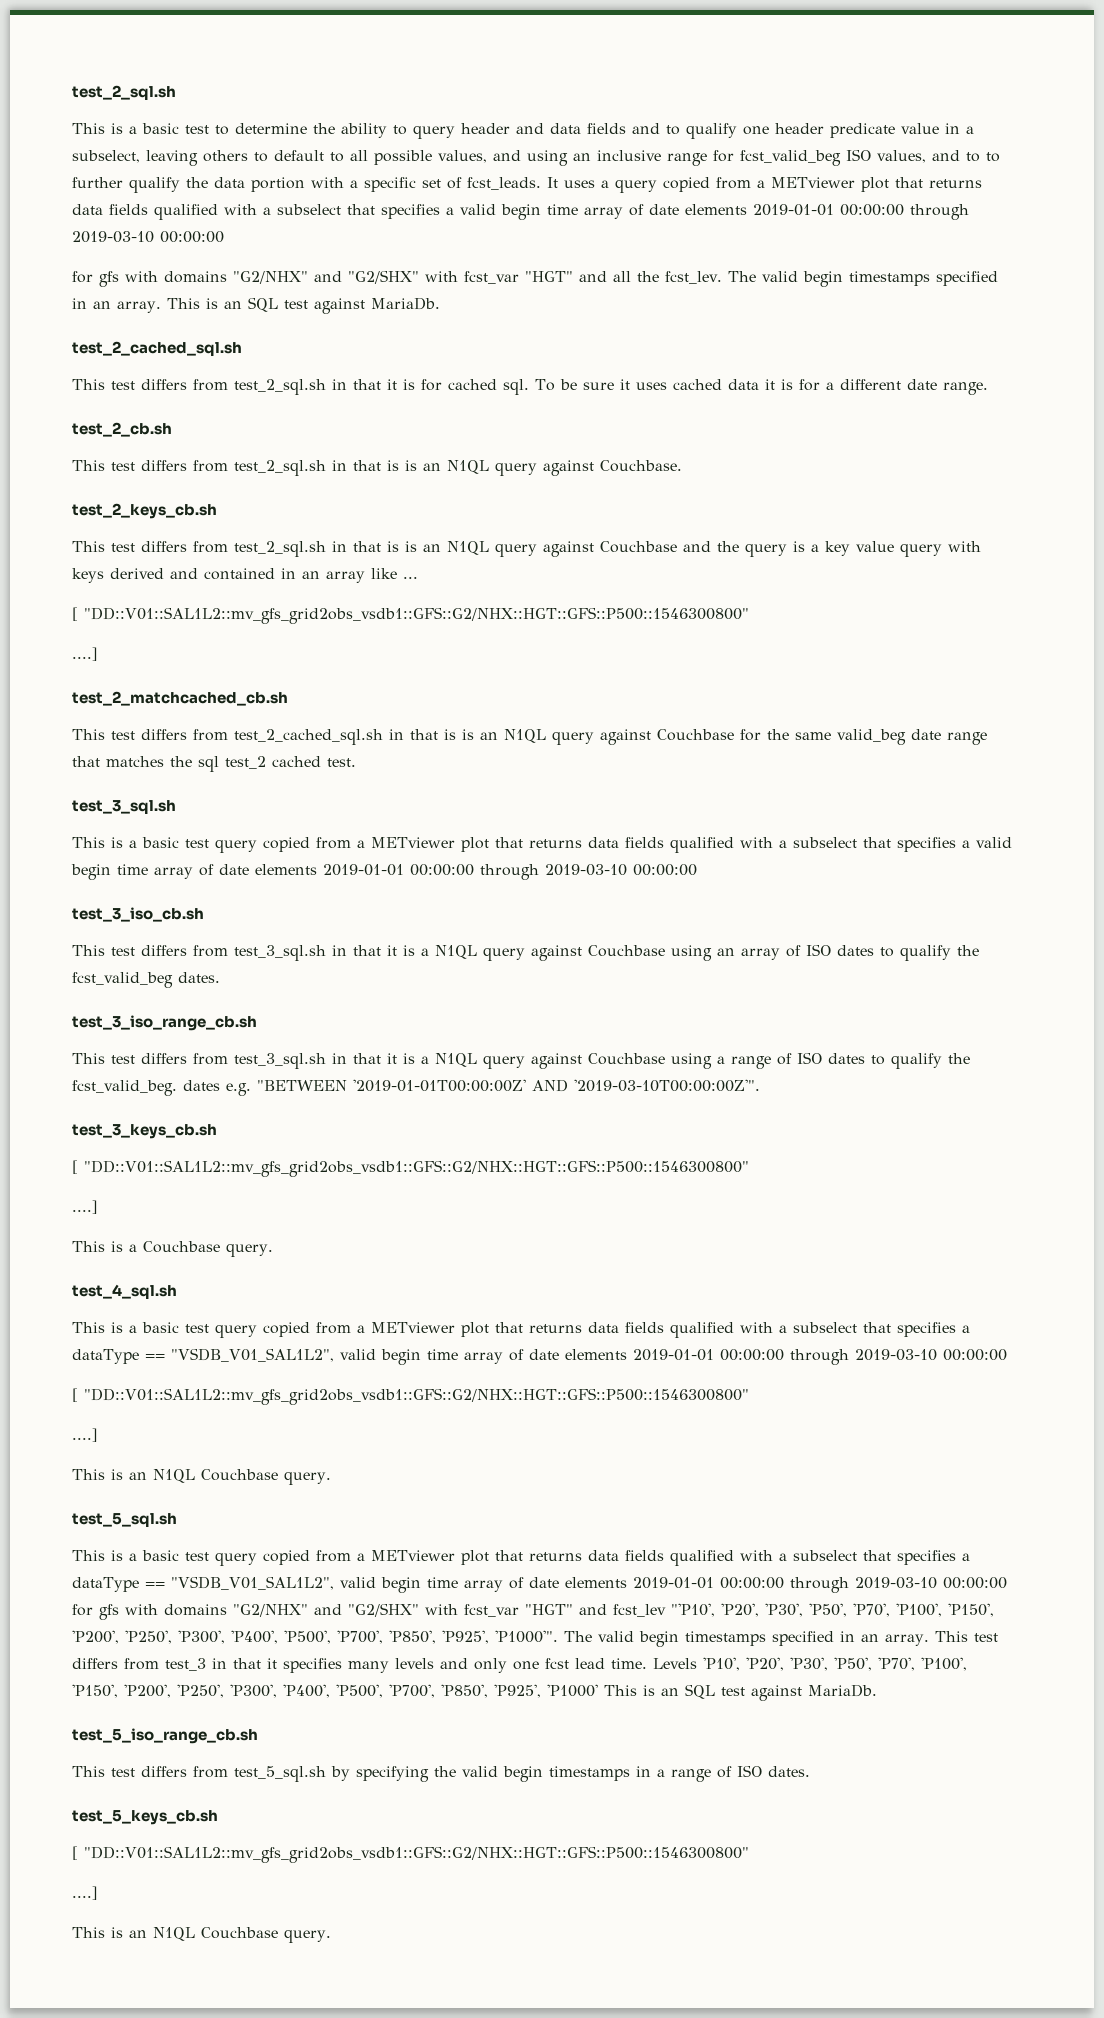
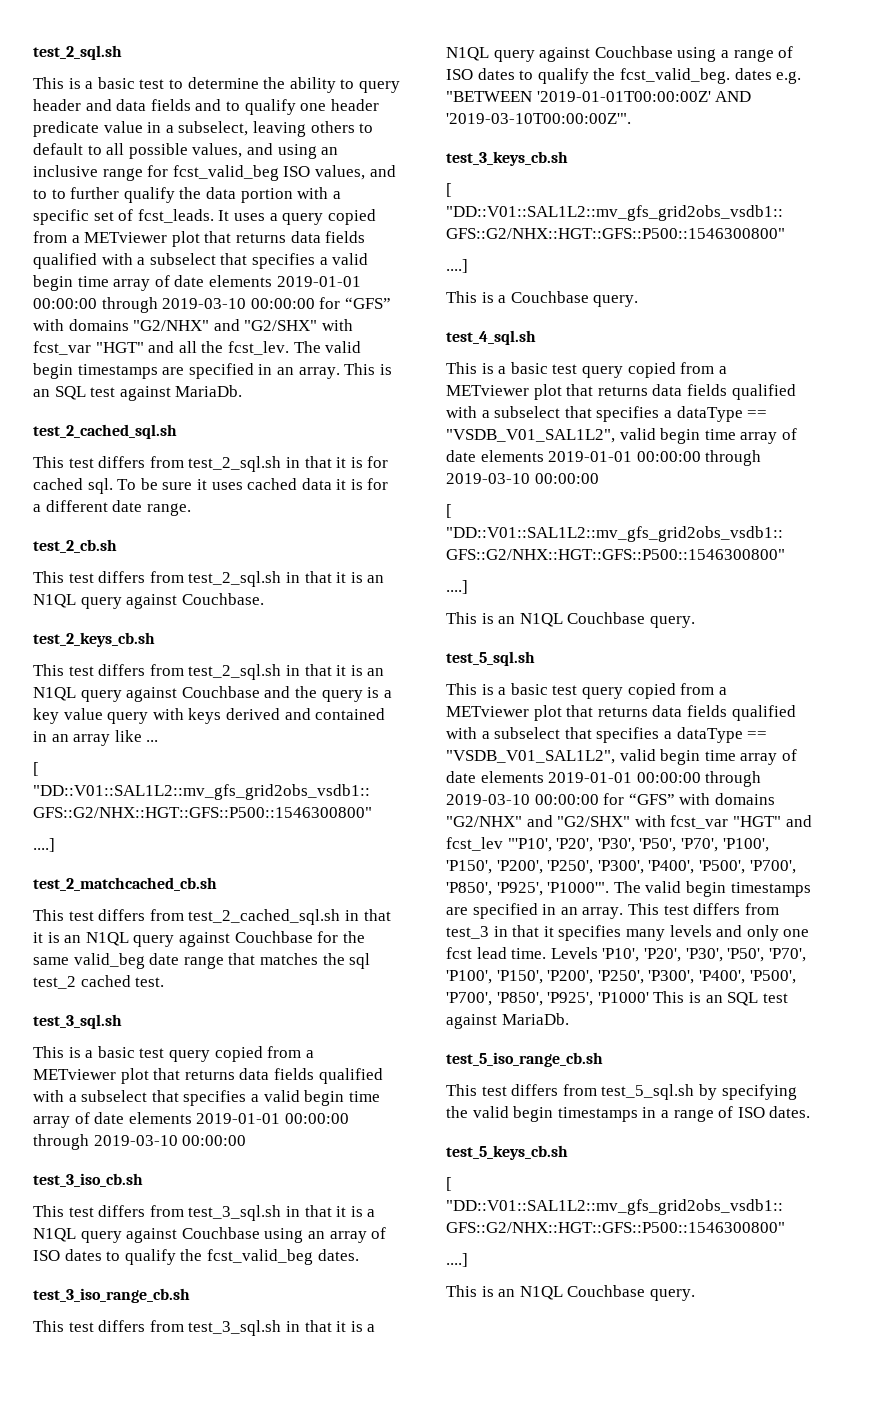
- It uses a query copied from a METviewer plot that returns data fields qualified with a subselect that specifies a valid begin time array of date elements 2019-01-01 00:00:00 through 2019-03-10 00:00:00
- for gfs with domains "G2/NHX" and "G2/SHX" with fcst_var "HGT" and all the fcst_lev. The valid begin timestamps specified in an array.
+ It uses a query copied from a METviewer plot that returns data fields qualified with a subselect that specifies a valid begin time array of date elements 2019-01-01 00:00:00 through 2019-03-10 00:00:00 for “GFS” with domains "G2/NHX" and "G2/SHX" with fcst_var "HGT" and all the fcst_lev. The valid begin timestamps are specified in an array.
- This test differs from test_2_sql.sh in that is is an N1QL query against Couchbase.
+ This test differs from test_2_sql.sh in that it is an N1QL query against Couchbase.
- This test differs from test_2_sql.sh in that is is an N1QL query against Couchbase and the query is a key value query with keys derived and contained in an array like ...
+ This test differs from test_2_sql.sh in that it is an N1QL query against Couchbase and the query is a key value query with keys derived and contained in an array like ...
- This test differs from test_2_cached_sql.sh in that is is an N1QL query against Couchbase for the same valid_beg date range that matches the sql test_2 cached test.
+ This test differs from test_2_cached_sql.sh in that it is an N1QL query against Couchbase for the same valid_beg date range that matches the sql test_2 cached test.
- This is a basic test query copied from a METviewer plot that returns data fields qualified with a subselect that specifies a dataType == "VSDB_V01_SAL1L2", valid begin time array of date elements 2019-01-01 00:00:00 through 2019-03-10 00:00:00 for gfs with domains "G2/NHX" and "G2/SHX" with fcst_var "HGT" and fcst_lev "'P10', 'P20', 'P30', 'P50', 'P70', 'P100', 'P150', 'P200', 'P250', 'P300', 'P400', 'P500', 'P700', 'P850', 'P925', 'P1000'". The valid begin timestamps specified in an array.
+ This is a basic test query copied from a METviewer plot that returns data fields qualified with a subselect that specifies a dataType == "VSDB_V01_SAL1L2", valid begin time array of date elements 2019-01-01 00:00:00 through 2019-03-10 00:00:00 for “GFS” with domains "G2/NHX" and "G2/SHX" with fcst_var "HGT" and fcst_lev "'P10', 'P20', 'P30', 'P50', 'P70', 'P100', 'P150', 'P200', 'P250', 'P300', 'P400', 'P500', 'P700', 'P850', 'P925', 'P1000'". The valid begin timestamps are specified in an array.

